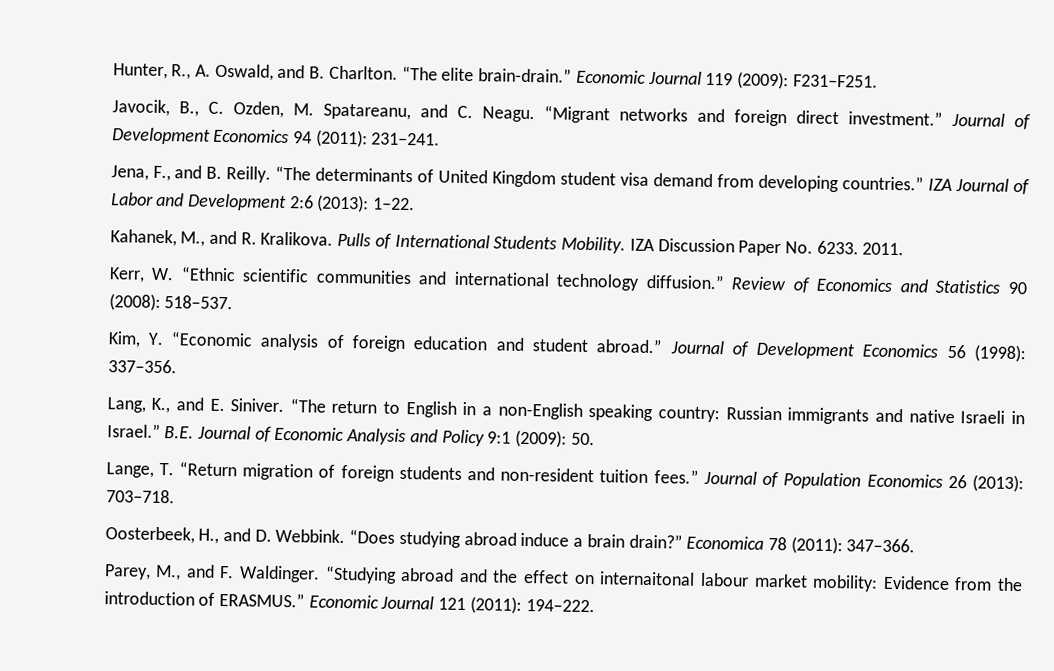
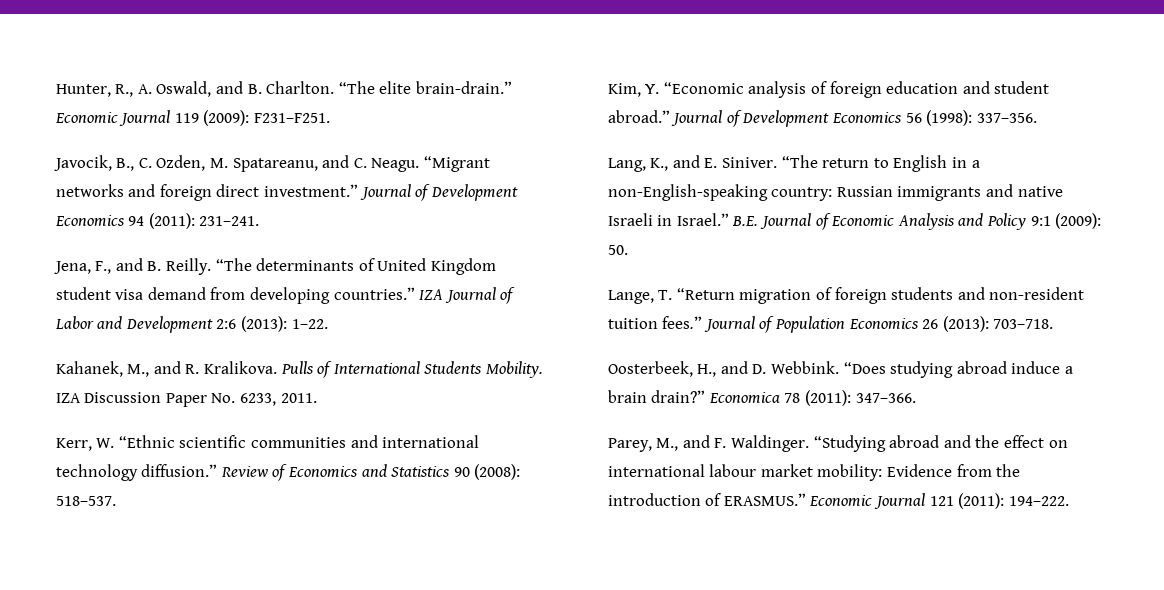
- IZA Discussion Paper No. 6233. 2011.
+ IZA Discussion Paper No. 6233, 2011.
- “The return to English in a non-English speaking country: Russian immigrants and native Israeli in Israel.”
+ “The return to English in a non-English-speaking country: Russian immigrants and native Israeli in Israel.”
- “Studying abroad and the effect on internaitonal labour market mobility: Evidence from the introduction of ERASMUS.”
+ “Studying abroad and the effect on international labour market mobility: Evidence from the introduction of ERASMUS.”

